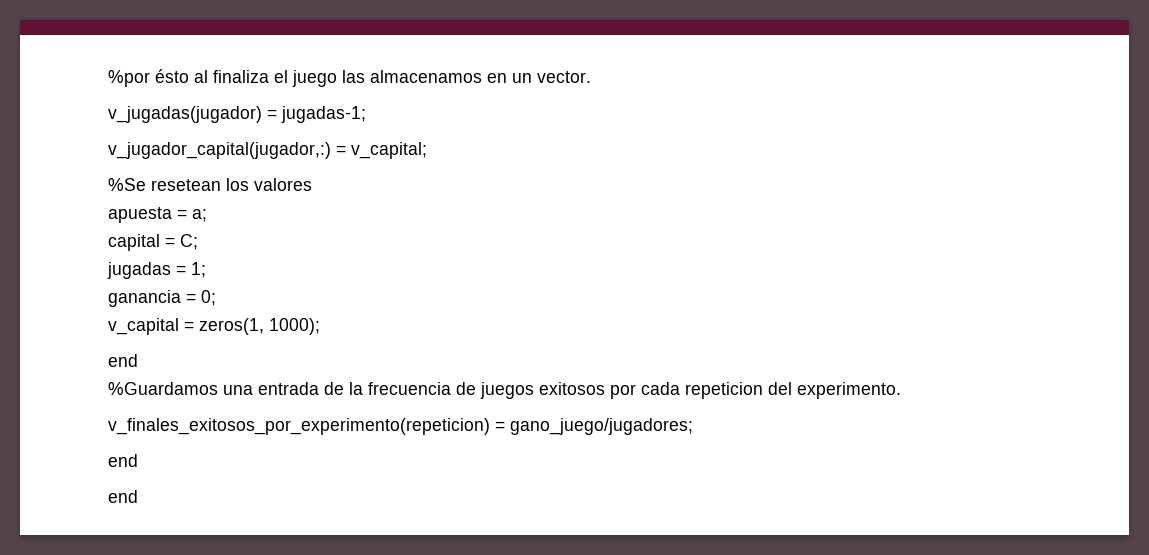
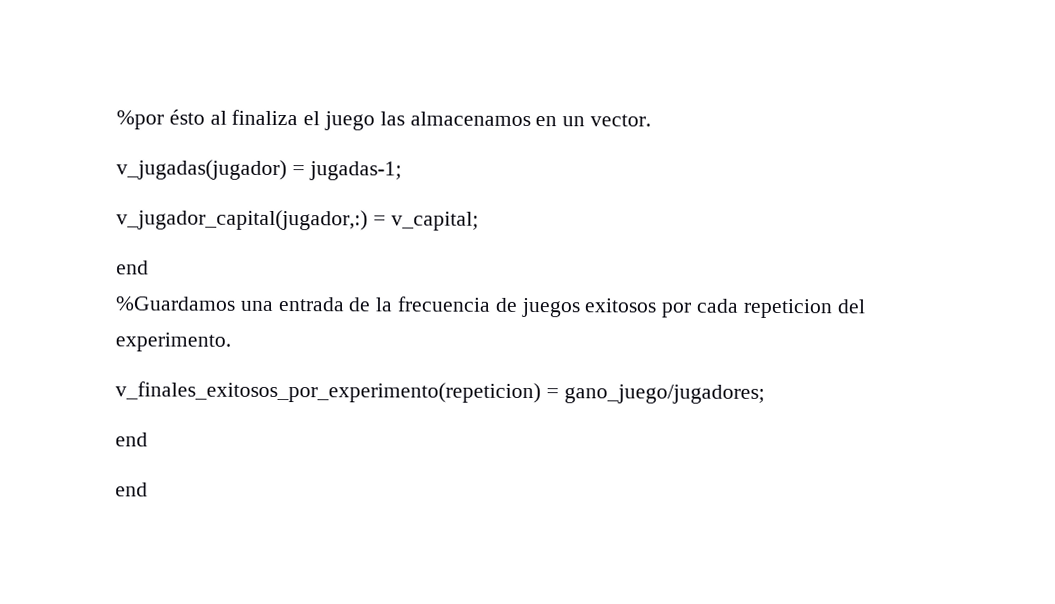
- %Se resetean los valores
- apuesta = a;
- capital = C;
- jugadas = 1;
- ganancia = 0;
- v_capital = zeros(1, 1000);

